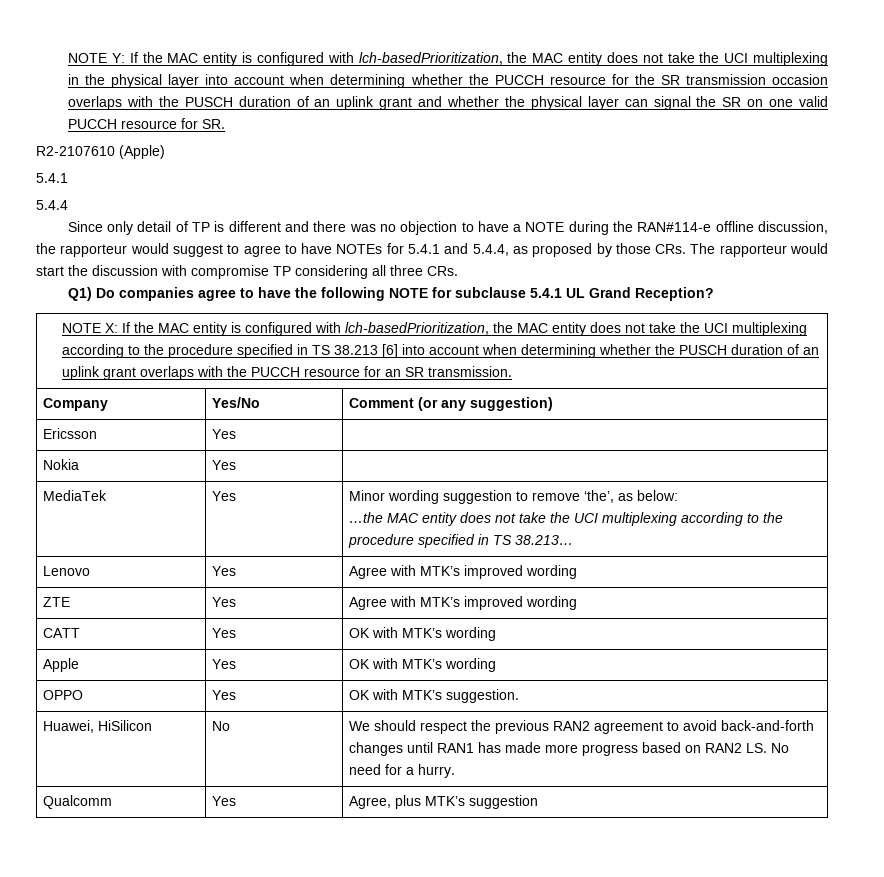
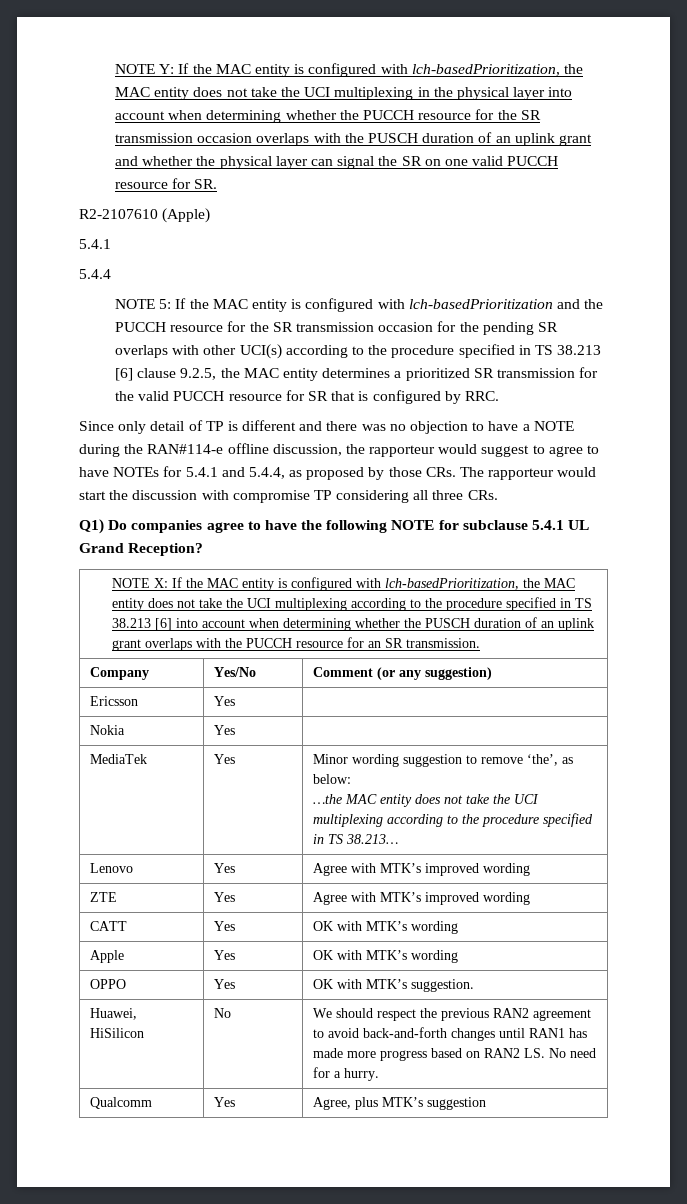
+ NOTE 5: If the MAC entity is configured with lch-basedPrioritization and the PUCCH resource for the SR transmission occasion for the pending SR overlaps with other UCI(s) according to the procedure specified in TS 38.213 [6] clause 9.2.5, the MAC entity determines a prioritized SR transmission for the valid PUCCH resource for SR that is configured by RRC.

